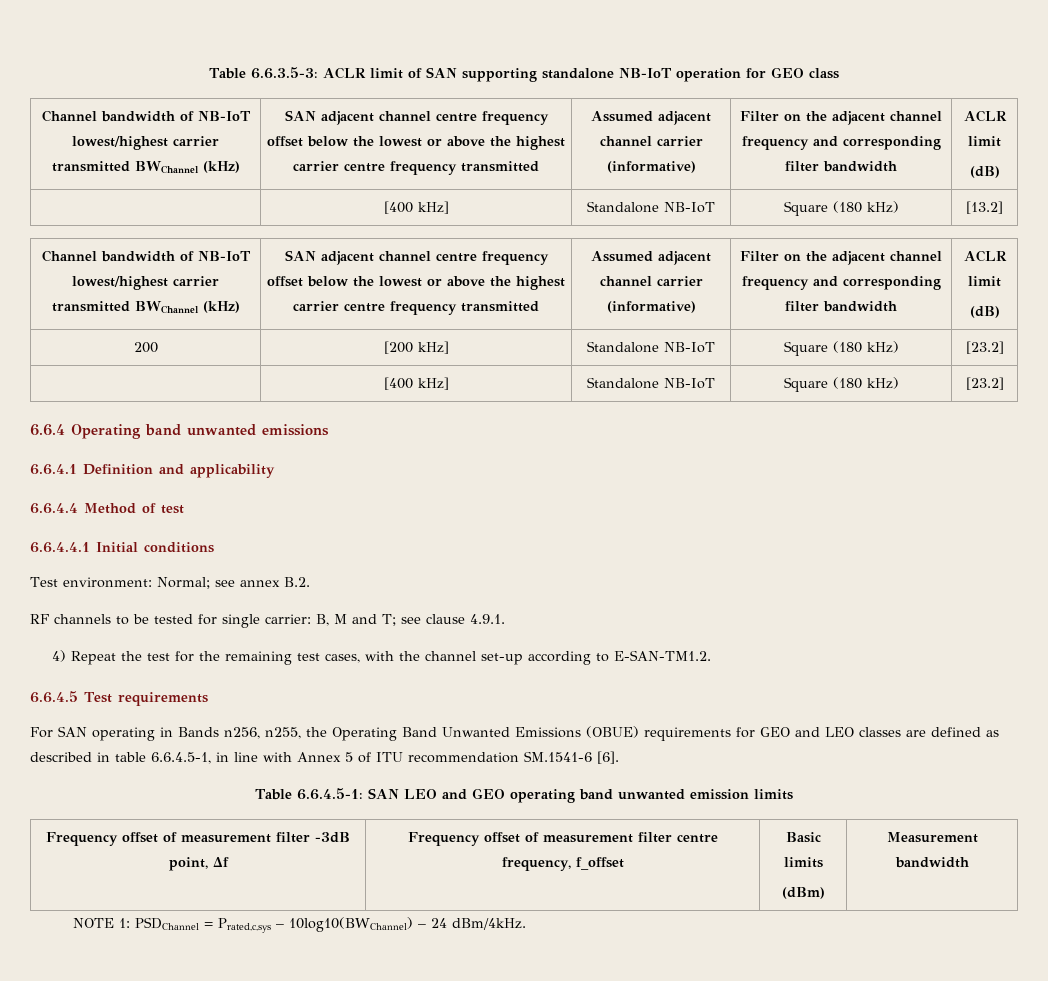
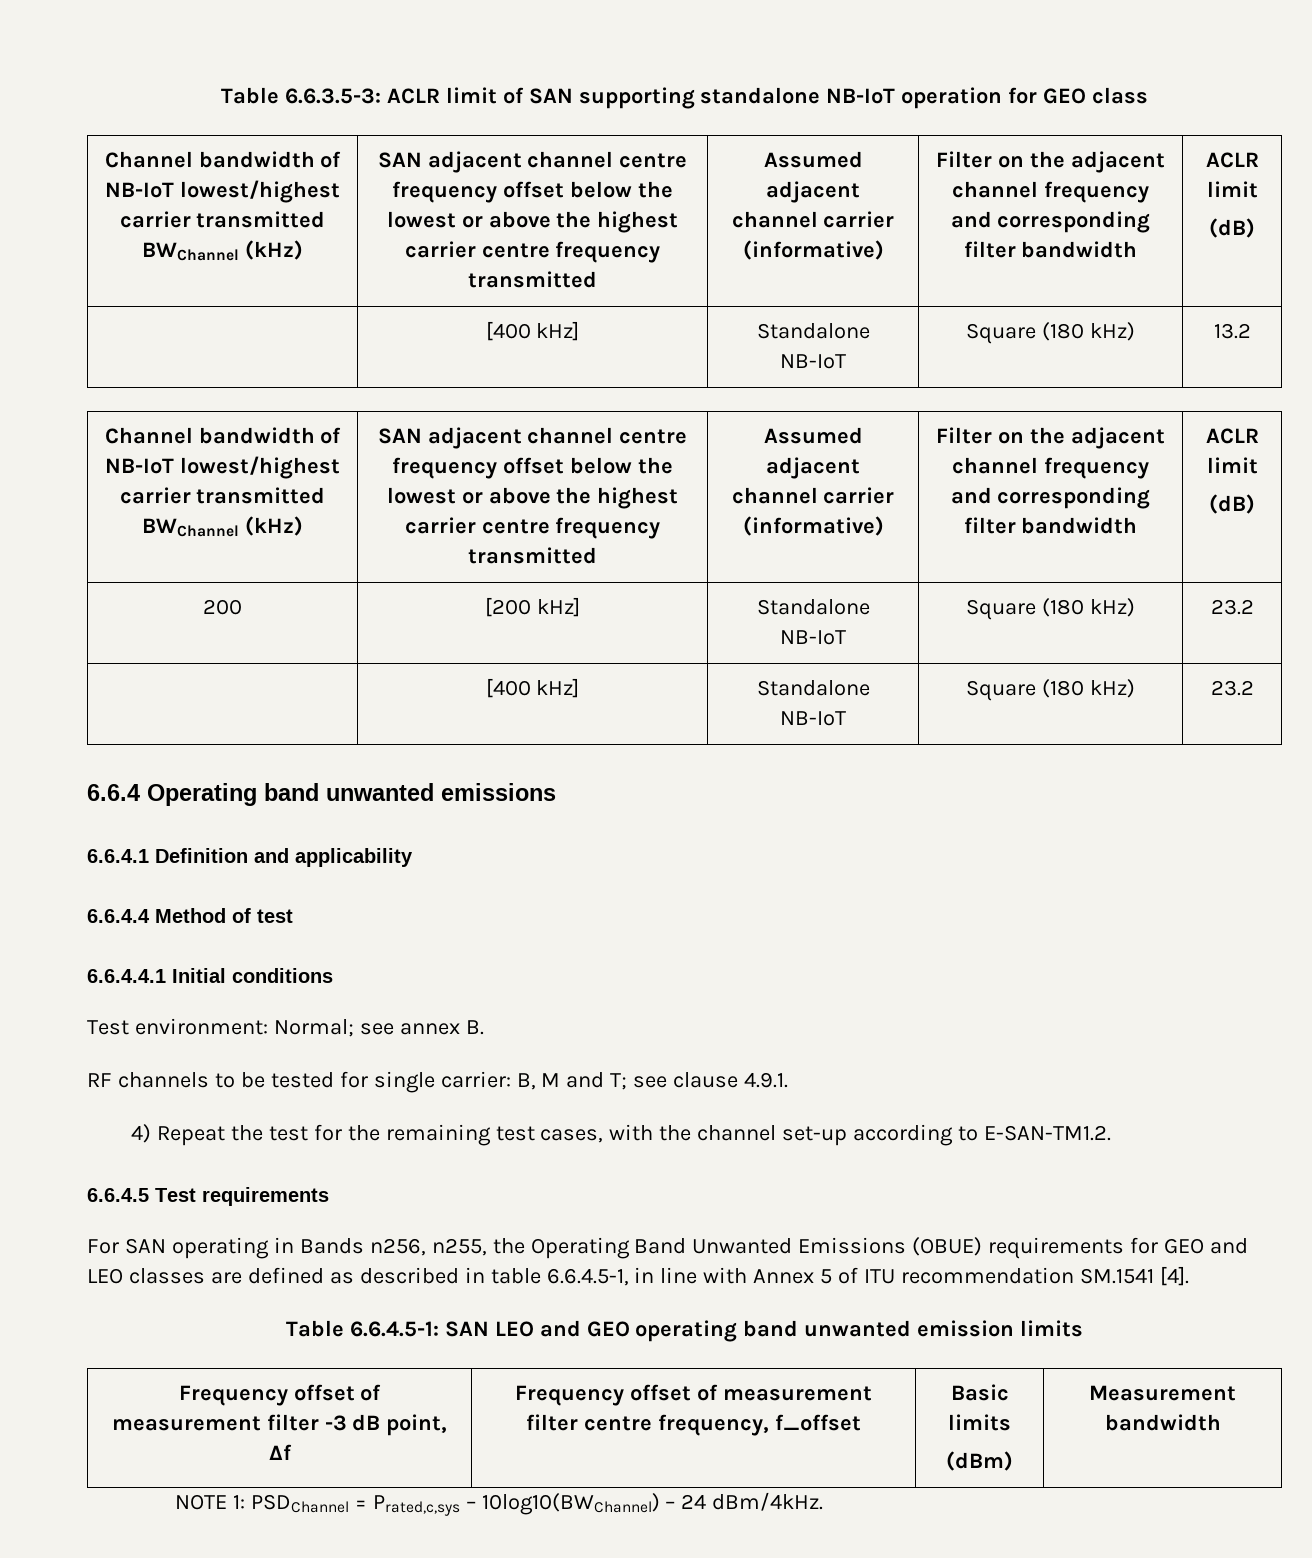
- | [400 kHz] | Standalone NB-IoT | Square (180 kHz) | [13.2]
+ | [400 kHz] | Standalone NB-IoT | Square (180 kHz) | 13.2
- 200 | [200 kHz] | Standalone NB-IoT | Square (180 kHz) | [23.2]
- | [400 kHz] | Standalone NB-IoT | Square (180 kHz) | [23.2]
+ 200 | [200 kHz] | Standalone NB-IoT | Square (180 kHz) | 23.2
+ | [400 kHz] | Standalone NB-IoT | Square (180 kHz) | 23.2
- Test environment: Normal; see annex B.2.
+ Test environment: Normal; see annex B.
- For SAN operating in Bands n256, n255, the Operating Band Unwanted Emissions (OBUE) requirements for GEO and LEO classes are defined as described in table 6.6.4.5-1, in line with Annex 5 of ITU recommendation SM.1541-6 [6].
+ For SAN operating in Bands n256, n255, the Operating Band Unwanted Emissions (OBUE) requirements for GEO and LEO classes are defined as described in table 6.6.4.5-1, in line with Annex 5 of ITU recommendation SM.1541 [4].
- Frequency offset of measurement filter -3dB point, Δf | Frequency offset of measurement filter centre frequency, f_offset | Basic limits
+ Frequency offset of measurement filter -3 dB point, Δf | Frequency offset of measurement filter centre frequency, f_offset | Basic limits

